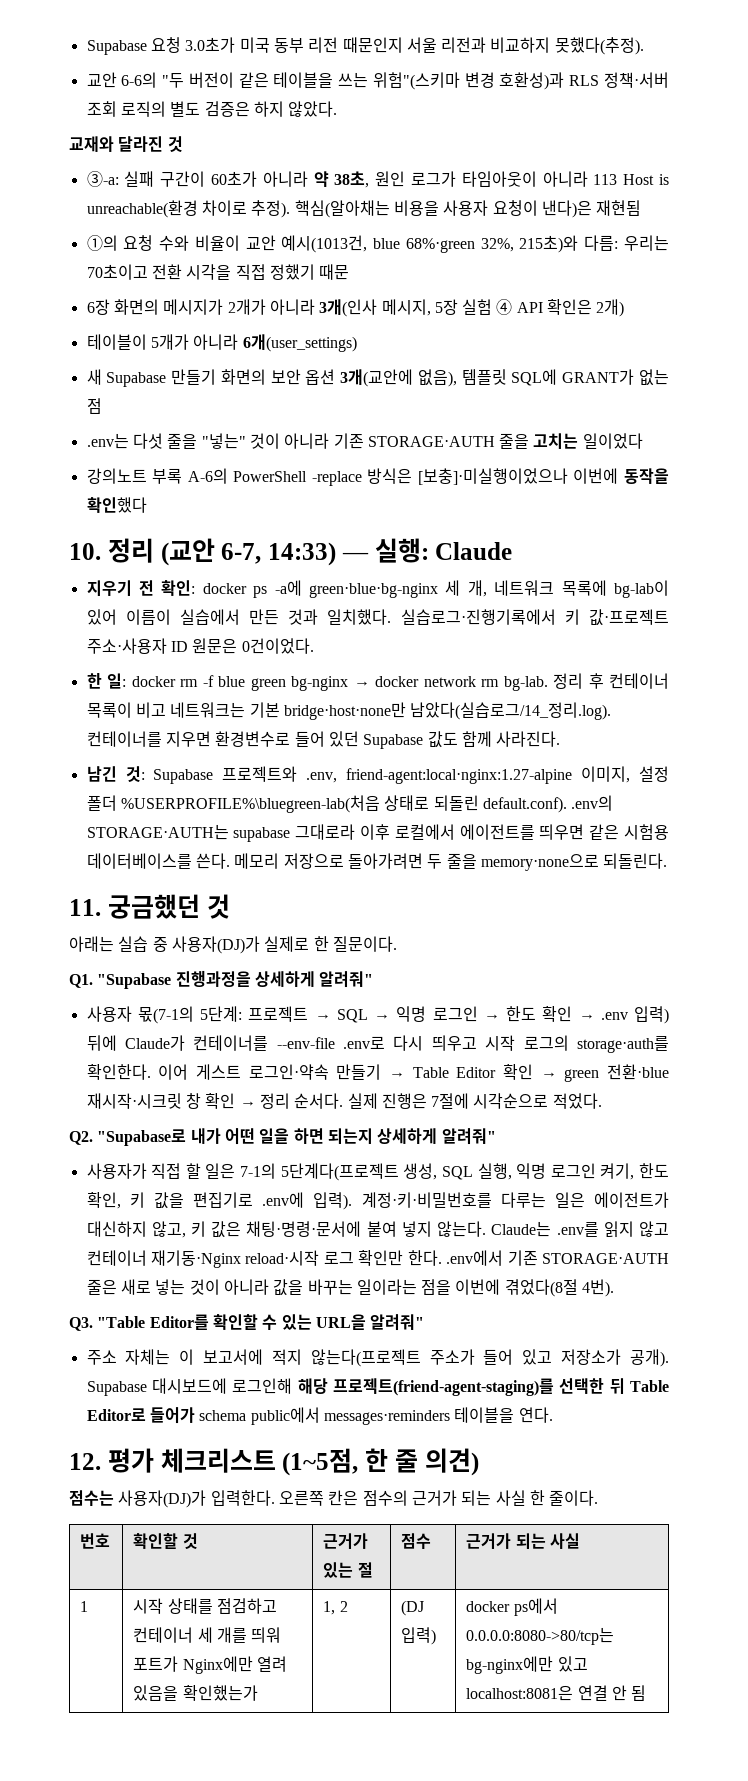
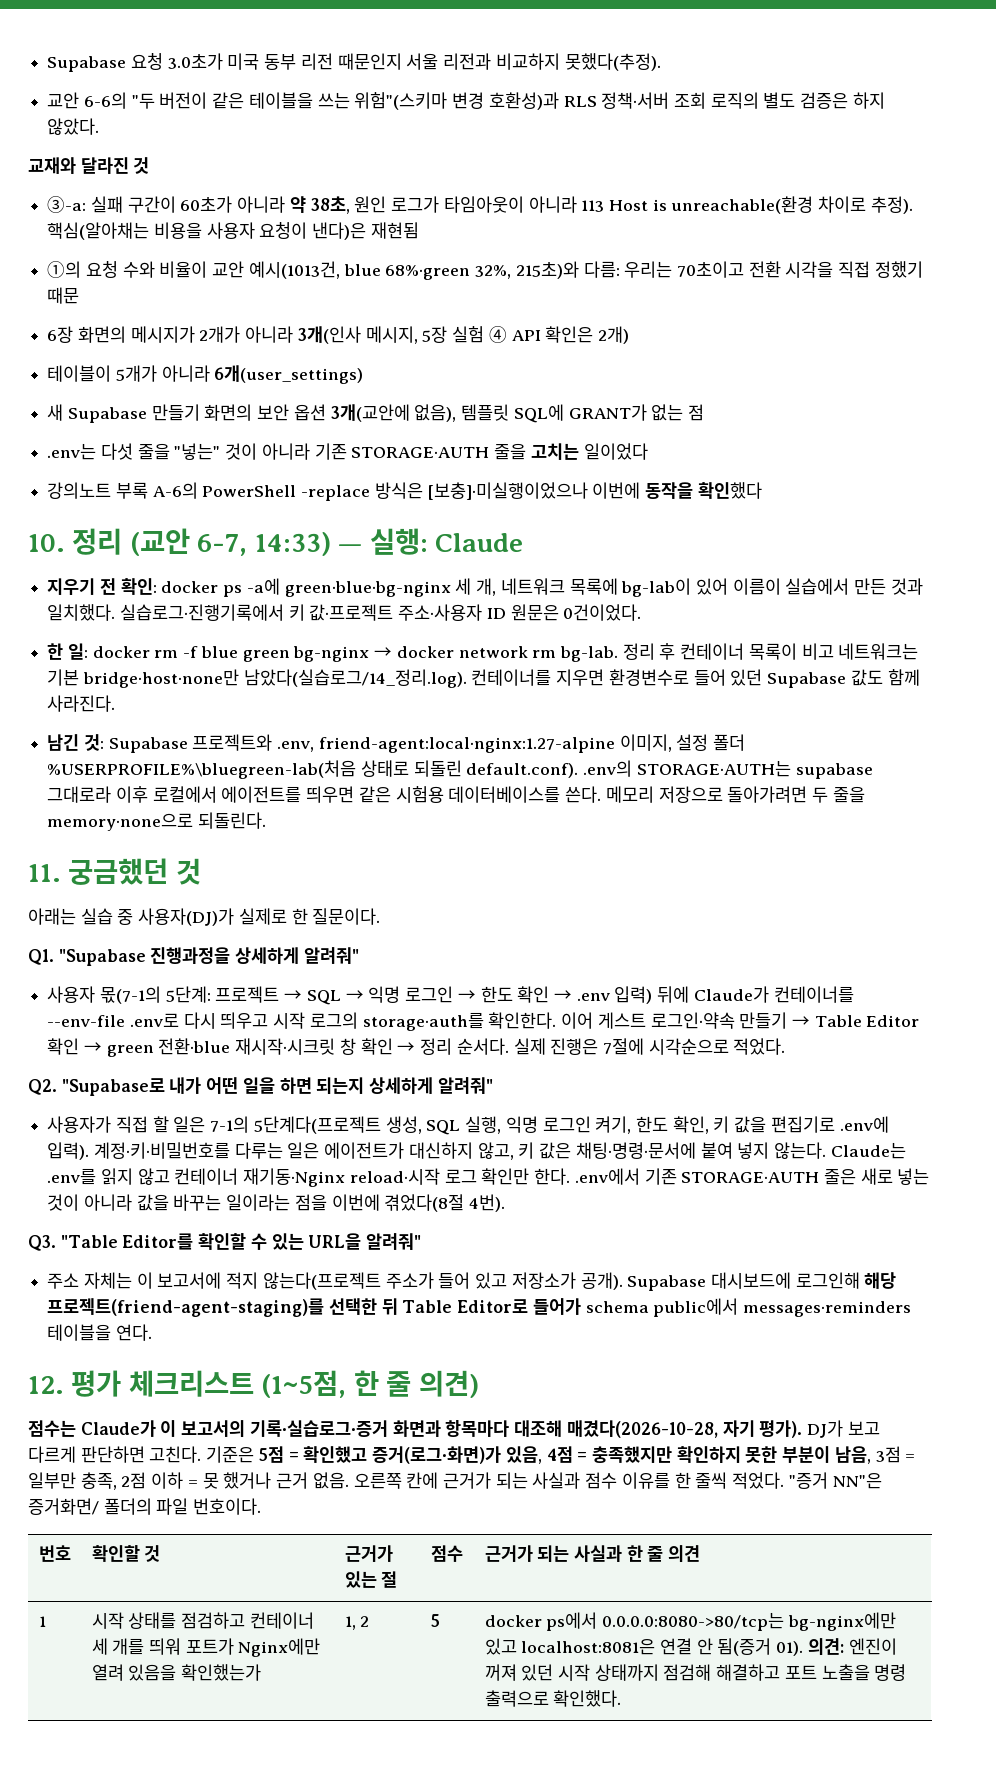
- 점수는 사용자(DJ)가 입력한다. 오른쪽 칸은 점수의 근거가 되는 사실 한 줄이다.
+ 점수는 Claude가 이 보고서의 기록·실습로그·증거 화면과 항목마다 대조해 매겼다(2026-10-28, 자기 평가). DJ가 보고 다르게 판단하면 고친다. 기준은 5점 = 확인했고 증거(로그·화면)가 있음, 4점 = 충족했지만 확인하지 못한 부분이 남음, 3점 = 일부만 충족, 2점 이하 = 못 했거나 근거 없음. 오른쪽 칸에 근거가 되는 사실과 점수 이유를 한 줄씩 적었다. "증거 NN"은 증거화면/ 폴더의 파일 번호이다.
- 번호 | 확인할 것 | 근거가 있는 절 | 점수 | 근거가 되는 사실
+ 번호 | 확인할 것 | 근거가 있는 절 | 점수 | 근거가 되는 사실과 한 줄 의견
- 1 | 시작 상태를 점검하고 컨테이너 세 개를 띄워 포트가 Nginx에만 열려 있음을 확인했는가 | 1, 2 | (DJ 입력) | docker ps에서 0.0.0.0:8080->80/tcp는 bg-nginx에만 있고 localhost:8081은 연결 안 됨
+ 1 | 시작 상태를 점검하고 컨테이너 세 개를 띄워 포트가 Nginx에만 열려 있음을 확인했는가 | 1, 2 | 5 | docker ps에서 0.0.0.0:8080->80/tcp는 bg-nginx에만 있고 localhost:8081은 연결 안 됨(증거 01). 의견: 엔진이 꺼져 있던 시작 상태까지 점검해 해결하고 포트 노출을 명령 출력으로 확인했다.

